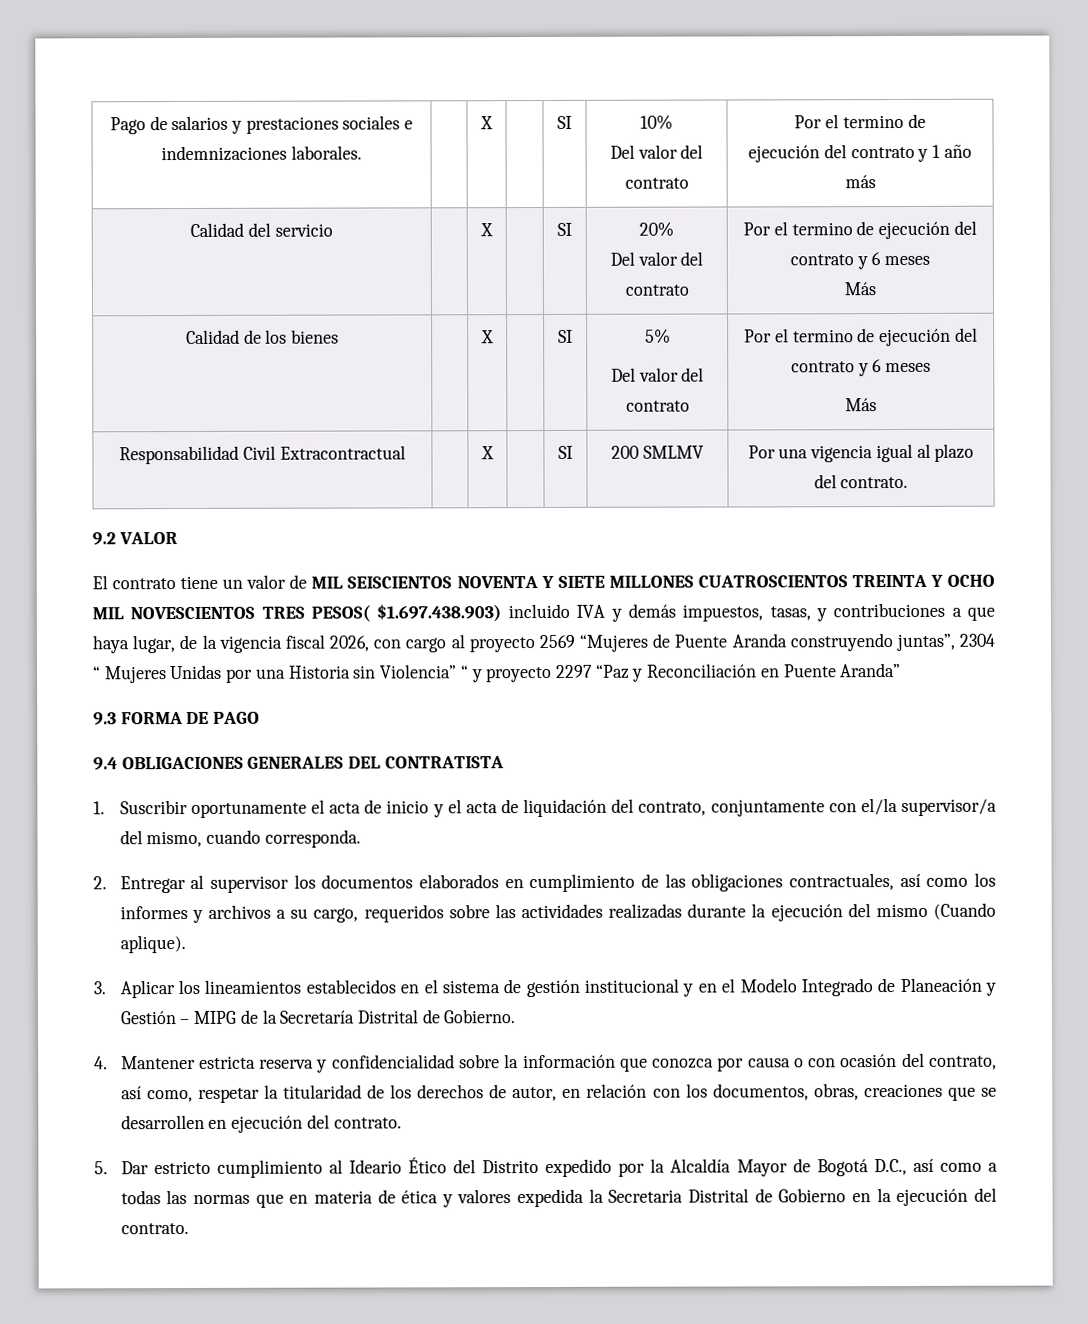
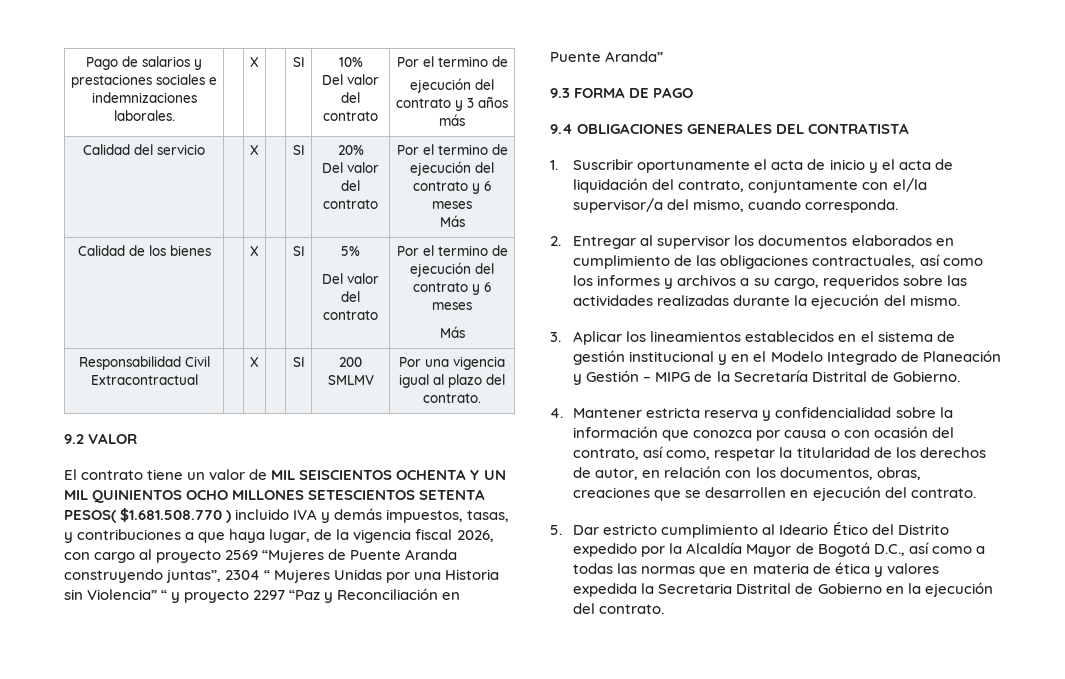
  Pago de salarios y prestaciones sociales e indemnizaciones laborales. | | X | | SI | 10%
  Del valor del contrato | Por el termino de
- ejecución del contrato y 1 año más
+ ejecución del contrato y 3 años más
- El contrato tiene un valor de MIL SEISCIENTOS NOVENTA Y SIETE MILLONES CUATROSCIENTOS TREINTA Y OCHO MIL NOVESCIENTOS TRES PESOS( $1.697.438.903) incluido IVA y demás impuestos, tasas, y contribuciones a que haya lugar, de la vigencia fiscal 2026, con cargo al proyecto 2569 “Mujeres de Puente Aranda construyendo juntas”, 2304 “ Mujeres Unidas por una Historia sin Violencia” “ y proyecto 2297 “Paz y Reconciliación en Puente Aranda”
+ El contrato tiene un valor de MIL SEISCIENTOS OCHENTA Y UN MIL QUINIENTOS OCHO MILLONES SETESCIENTOS SETENTA PESOS( $1.681.508.770 ) incluido IVA y demás impuestos, tasas, y contribuciones a que haya lugar, de la vigencia fiscal 2026, con cargo al proyecto 2569 “Mujeres de Puente Aranda construyendo juntas”, 2304 “ Mujeres Unidas por una Historia sin Violencia” “ y proyecto 2297 “Paz y Reconciliación en Puente Aranda”
- 2. Entregar al supervisor los documentos elaborados en cumplimiento de las obligaciones contractuales, así como los informes y archivos a su cargo, requeridos sobre las actividades realizadas durante la ejecución del mismo (Cuando aplique).
+ 2. Entregar al supervisor los documentos elaborados en cumplimiento de las obligaciones contractuales, así como los informes y archivos a su cargo, requeridos sobre las actividades realizadas durante la ejecución del mismo.

